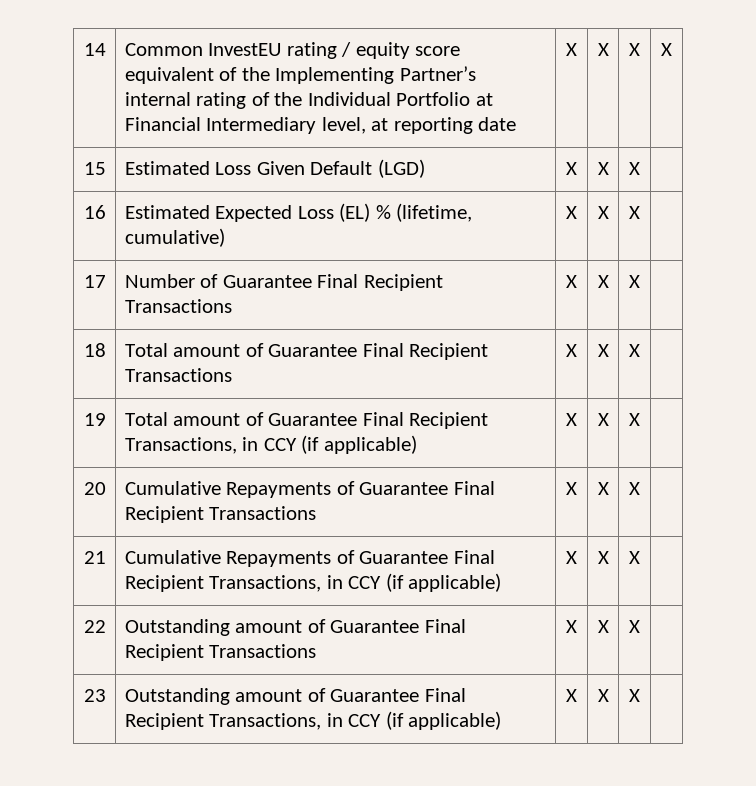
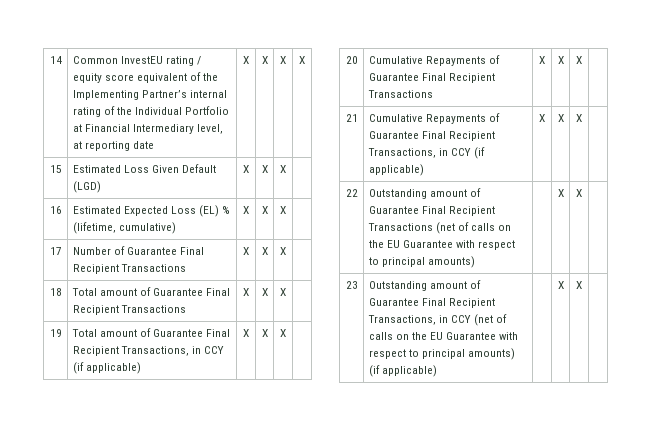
- 22 | Outstanding amount of Guarantee Final Recipient Transactions | X | X | X |
+ 22 | Outstanding amount of Guarantee Final Recipient Transactions (net of calls on the EU Guarantee with respect to principal amounts) | | X | X |
- 23 | Outstanding amount of Guarantee Final Recipient Transactions, in CCY (if applicable) | X | X | X |
+ 23 | Outstanding amount of Guarantee Final Recipient Transactions, in CCY (net of calls on the EU Guarantee with respect to principal amounts) (if applicable) | | X | X |

